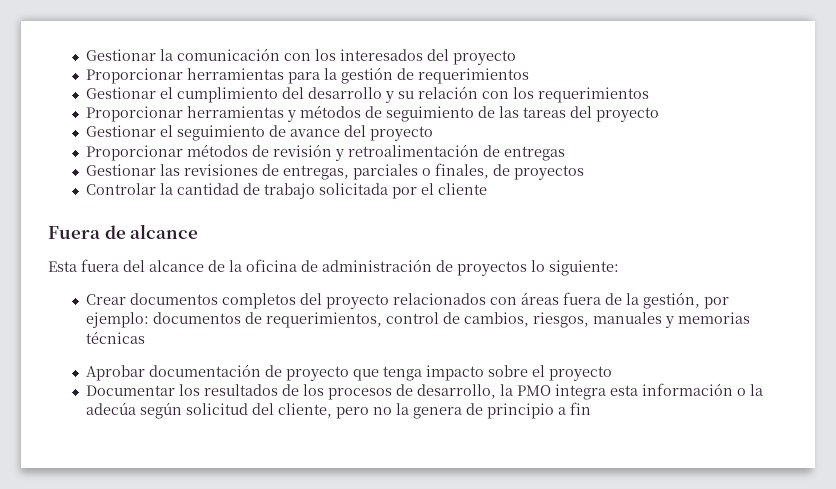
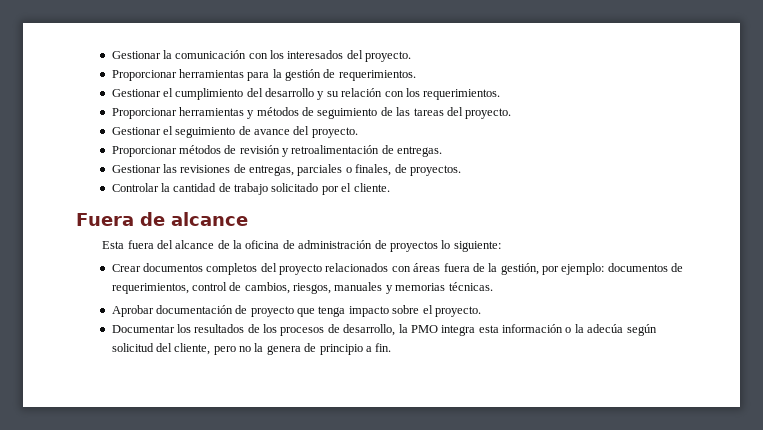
- Gestionar la comunicación con los interesados del proyecto
+ Gestionar la comunicación con los interesados del proyecto.
- Proporcionar herramientas para la gestión de requerimientos
+ Proporcionar herramientas para la gestión de requerimientos.
- Gestionar el cumplimiento del desarrollo y su relación con los requerimientos
+ Gestionar el cumplimiento del desarrollo y su relación con los requerimientos.
- Proporcionar herramientas y métodos de seguimiento de las tareas del proyecto
+ Proporcionar herramientas y métodos de seguimiento de las tareas del proyecto.
- Gestionar el seguimiento de avance del proyecto
+ Gestionar el seguimiento de avance del proyecto.
- Proporcionar métodos de revisión y retroalimentación de entregas
+ Proporcionar métodos de revisión y retroalimentación de entregas.
- Gestionar las revisiones de entregas, parciales o finales, de proyectos
+ Gestionar las revisiones de entregas, parciales o finales, de proyectos.
- Controlar la cantidad de trabajo solicitada por el cliente
+ Controlar la cantidad de trabajo solicitado por el cliente.
- Crear documentos completos del proyecto relacionados con áreas fuera de la gestión, por ejemplo: documentos de requerimientos, control de cambios, riesgos, manuales y memorias técnicas
+ Crear documentos completos del proyecto relacionados con áreas fuera de la gestión, por ejemplo: documentos de requerimientos, control de cambios, riesgos, manuales y memorias técnicas.
- Aprobar documentación de proyecto que tenga impacto sobre el proyecto
+ Aprobar documentación de proyecto que tenga impacto sobre el proyecto.
- Documentar los resultados de los procesos de desarrollo, la PMO integra esta información o la adecúa según solicitud del cliente, pero no la genera de principio a fin
+ Documentar los resultados de los procesos de desarrollo, la PMO integra esta información o la adecúa según solicitud del cliente, pero no la genera de principio a fin.

